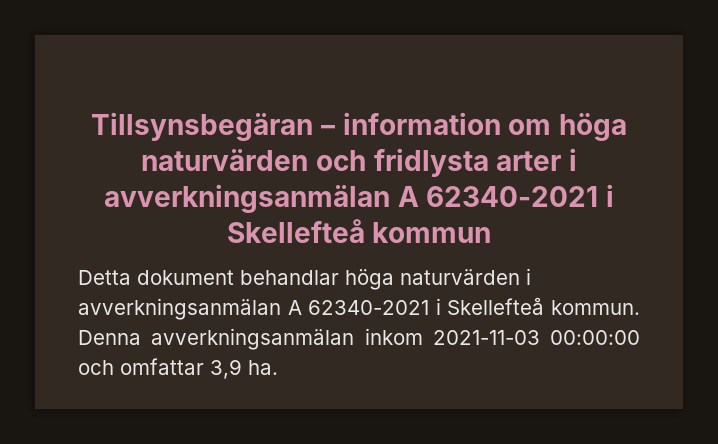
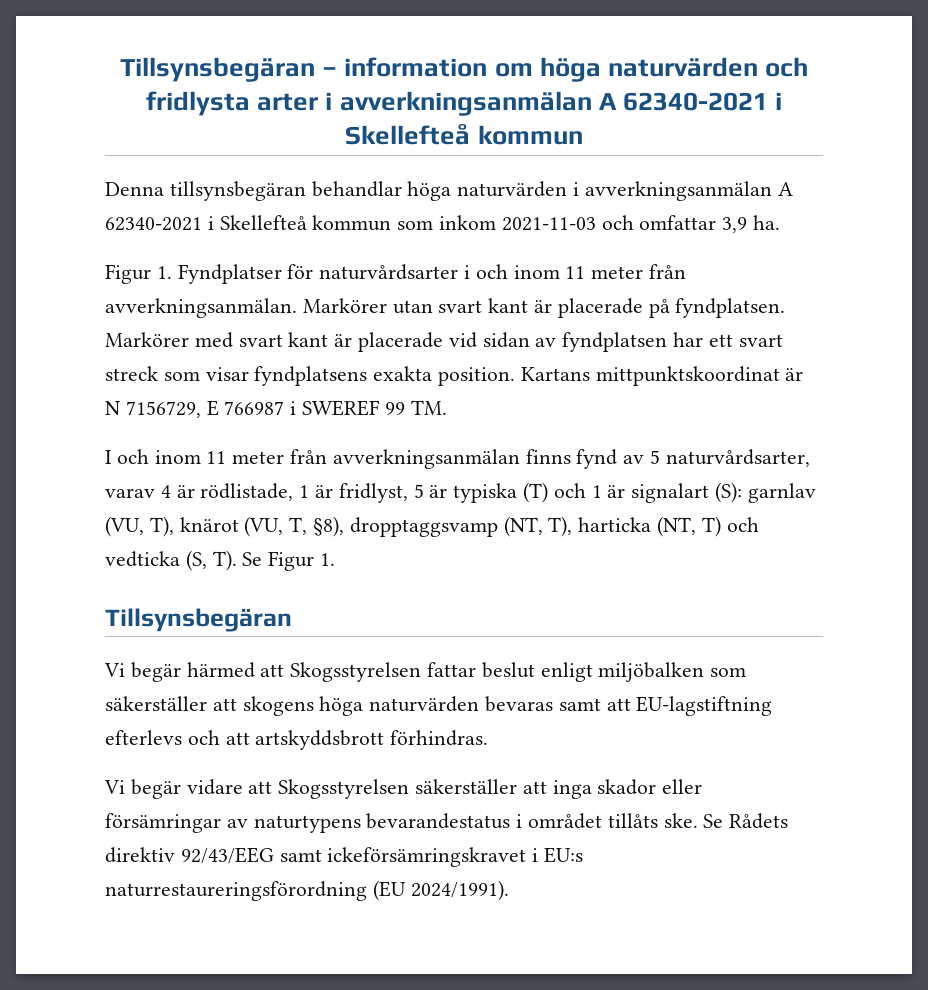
- Detta dokument behandlar höga naturvärden i avverkningsanmälan A 62340-2021 i Skellefteå kommun. Denna avverkningsanmälan inkom 2021-11-03 00:00:00 och omfattar 3,9 ha.
+ Denna tillsynsbegäran behandlar höga naturvärden i avverkningsanmälan A 62340-2021 i Skellefteå kommun som inkom 2021-11-03 och omfattar 3,9 ha.
+ Figur 1. Fyndplatser för naturvårdsarter i och inom 11 meter från avverkningsanmälan. Markörer utan svart kant är placerade på fyndplatsen. Markörer med svart kant är placerade vid sidan av fyndplatsen har ett svart streck som visar fyndplatsens exakta position. Kartans mittpunktskoordinat är N 7156729, E 766987 i SWEREF 99 TM.
+ I och inom 11 meter från avverkningsanmälan finns fynd av 5 naturvårdsarter, varav 4 är rödlistade, 1 är fridlyst, 5 är typiska (T) och 1 är signalart (S): garnlav (VU, T), knärot (VU, T, §8), dropptaggsvamp (NT, T), harticka (NT, T) och vedticka (S, T). Se Figur 1.
+ Tillsynsbegäran
+ Vi begär härmed att Skogsstyrelsen fattar beslut enligt miljöbalken som säkerställer att skogens höga naturvärden bevaras samt att EU-lagstiftning efterlevs och att artskyddsbrott förhindras.
+ Vi begär vidare att Skogsstyrelsen säkerställer att inga skador eller försämringar av naturtypens bevarandestatus i området tillåts ske. Se Rådets direktiv 92/43/EEG samt ickeförsämringskravet i EU:s naturrestaureringsförordning (EU 2024/1991).

